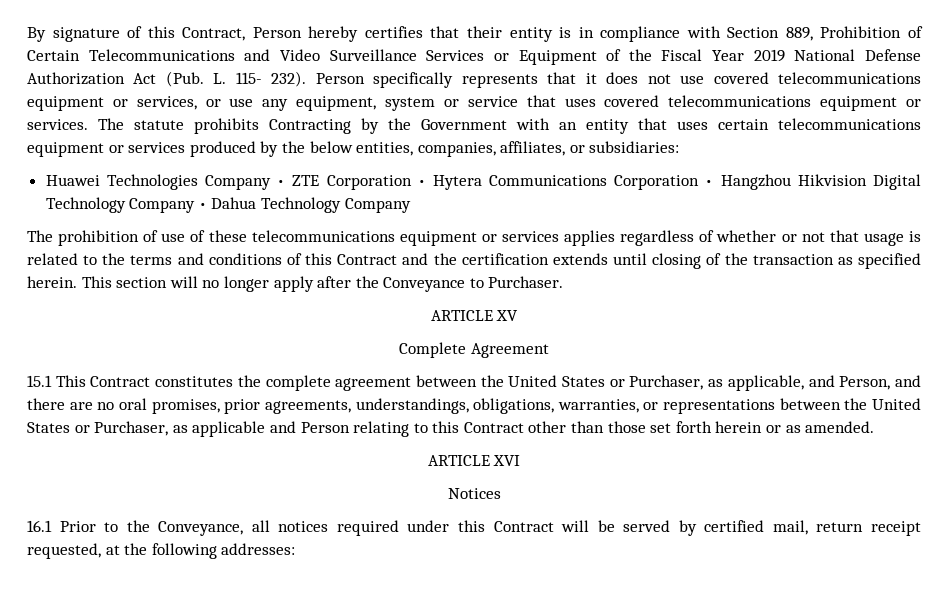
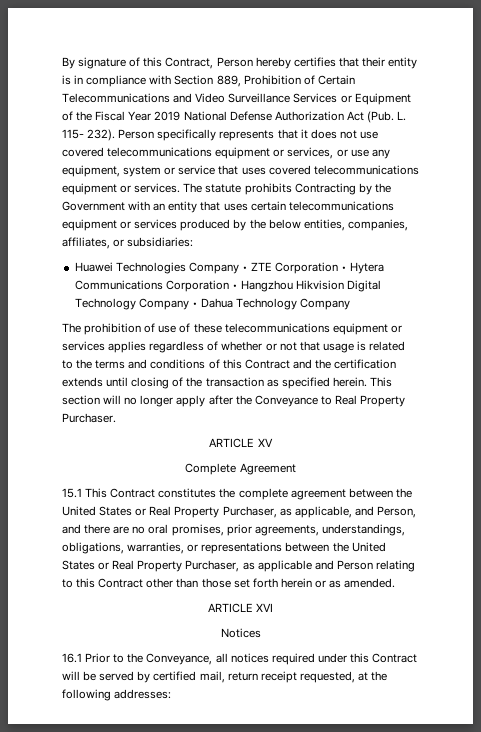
- This section will no longer apply after the Conveyance to Purchaser.
+ This section will no longer apply after the Conveyance to Real Property Purchaser.
- 15.1 This Contract constitutes the complete agreement between the United States or Purchaser, as applicable, and Person, and there are no oral promises, prior agreements, understandings, obligations, warranties, or representations between the United States or Purchaser, as applicable and Person relating to this Contract other than those set forth herein or as amended.
+ 15.1 This Contract constitutes the complete agreement between the United States or Real Property Purchaser, as applicable, and Person, and there are no oral promises, prior agreements, understandings, obligations, warranties, or representations between the United States or Real Property Purchaser, as applicable and Person relating to this Contract other than those set forth herein or as amended.

